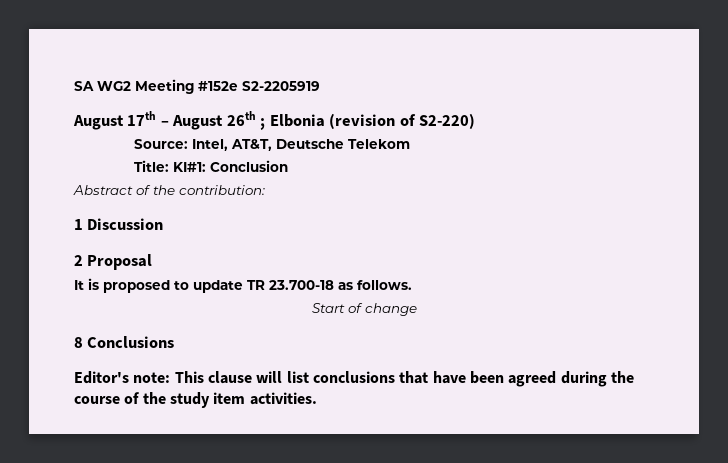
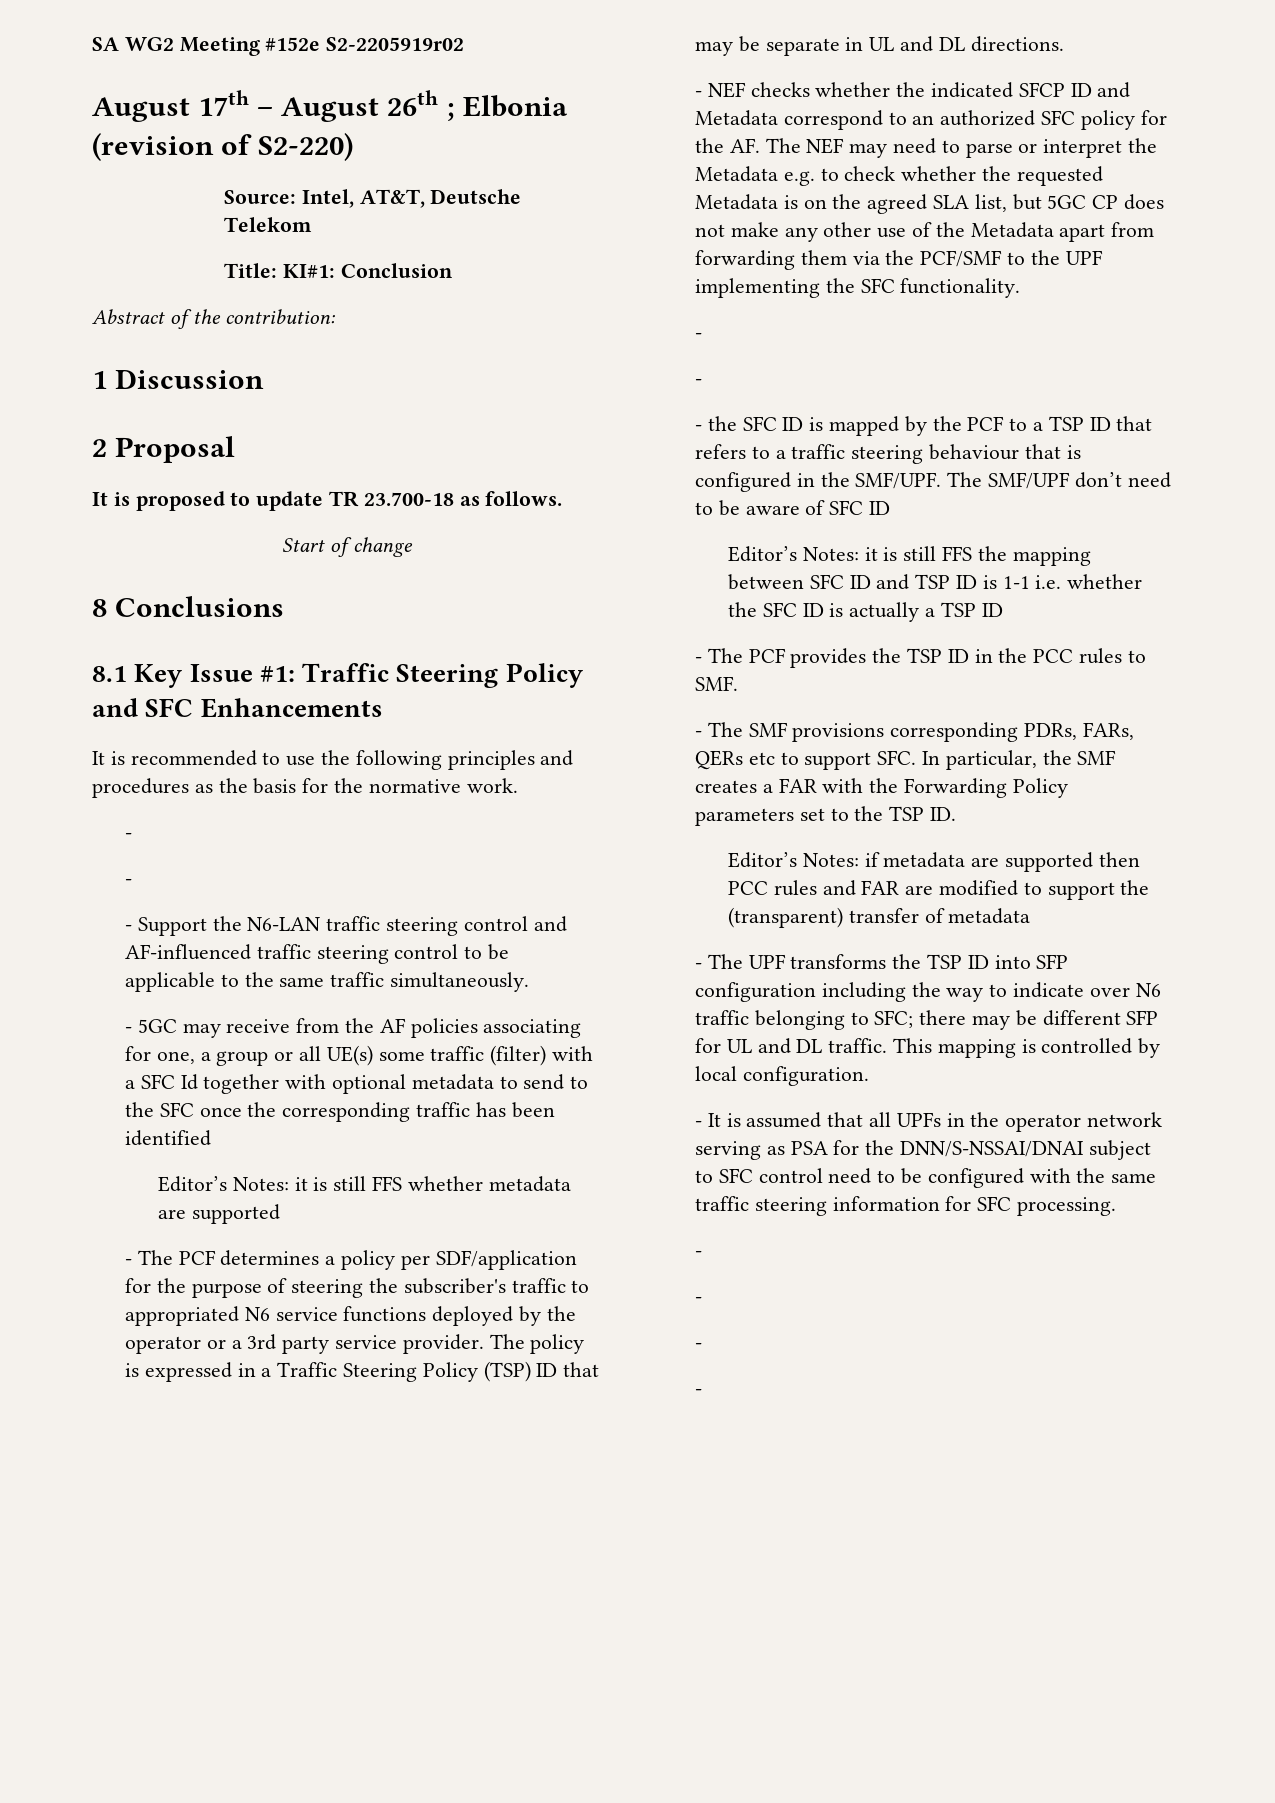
- SA WG2 Meeting #152e S2-2205919
+ SA WG2 Meeting #152e S2-2205919r02
- Editor's note: This clause will list conclusions that have been agreed during the course of the study item activities.
+ 8.1 Key Issue #1: Traffic Steering Policy and SFC Enhancements
+ It is recommended to use the following principles and procedures as the basis for the normative work.
+ -
+ -
+ - Support the N6-LAN traffic steering control and AF-influenced traffic steering control to be applicable to the same traffic simultaneously.
+ - 5GC may receive from the AF policies associating for one, a group or all UE(s) some traffic (filter) with a SFC Id together with optional metadata to send to the SFC once the corresponding traffic has been identified
+ Editor’s Notes: it is still FFS whether metadata are supported
+ - The PCF determines a policy per SDF/application for the purpose of steering the subscriber's traffic to appropriated N6 service functions deployed by the operator or a 3rd party service provider. The policy is expressed in a Traffic Steering Policy (TSP) ID that may be separate in UL and DL directions.
+ - NEF checks whether the indicated SFCP ID and Metadata correspond to an authorized SFC policy for the AF. The NEF may need to parse or interpret the Metadata e.g. to check whether the requested Metadata is on the agreed SLA list, but 5GC CP does not make any other use of the Metadata apart from forwarding them via the PCF/SMF to the UPF implementing the SFC functionality.
+ -
+ -
+ - the SFC ID is mapped by the PCF to a TSP ID that refers to a traffic steering behaviour that is configured in the SMF/UPF. The SMF/UPF don’t need to be aware of SFC ID
+ Editor’s Notes: it is still FFS the mapping between SFC ID and TSP ID is 1-1 i.e. whether the SFC ID is actually a TSP ID
+ - The PCF provides the TSP ID in the PCC rules to SMF.
+ - The SMF provisions corresponding PDRs, FARs, QERs etc to support SFC. In particular, the SMF creates a FAR with the Forwarding Policy parameters set to the TSP ID.
+ Editor’s Notes: if metadata are supported then PCC rules and FAR are modified to support the (transparent) transfer of metadata
+ - The UPF transforms the TSP ID into SFP configuration including the way to indicate over N6 traffic belonging to SFC; there may be different SFP for UL and DL traffic. This mapping is controlled by local configuration.
+ - It is assumed that all UPFs in the operator network serving as PSA for the DNN/S-NSSAI/DNAI subject to SFC control need to be configured with the same traffic steering information for SFC processing.
+ -
+ -
+ -
+ -

